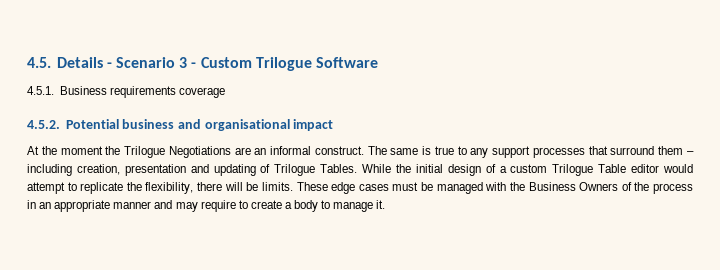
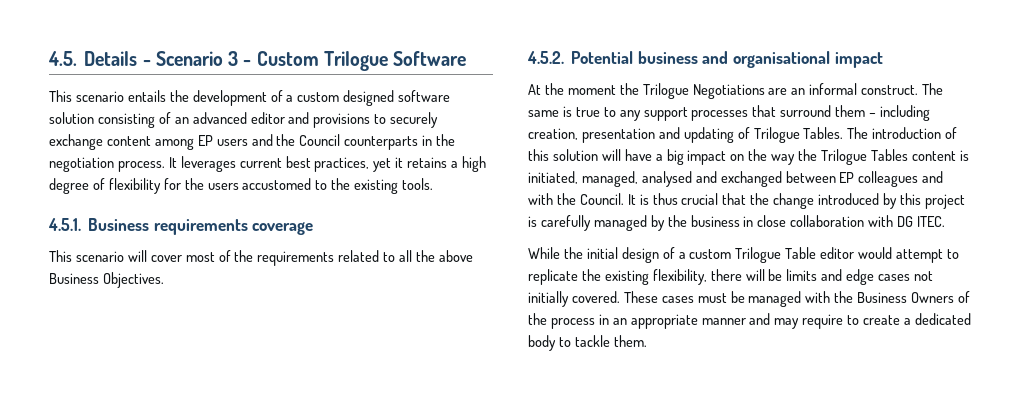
+ This scenario entails the development of a custom designed software solution consisting of an advanced editor and provisions to securely exchange content among EP users and the Council counterparts in the negotiation process. It leverages current best practices, yet it retains a high degree of flexibility for the users accustomed to the existing tools.
  4.5.1. Business requirements coverage
+ This scenario will cover most of the requirements related to all the above Business Objectives.
- The same is true to any support processes that surround them – including creation, presentation and updating of Trilogue Tables. While the initial design of a custom Trilogue Table editor would attempt to replicate the flexibility, there will be limits. These edge cases must be managed with the Business Owners of the process in an appropriate manner and may require to create a body to manage it.
+ The same is true to any support processes that surround them – including creation, presentation and updating of Trilogue Tables. The introduction of this solution will have a big impact on the way the Trilogue Tables content is initiated, managed, analysed and exchanged between EP colleagues and with the Council. It is thus crucial that the change introduced by this project is carefully managed by the business in close collaboration with DG ITEC.
+ While the initial design of a custom Trilogue Table editor would attempt to replicate the existing flexibility, there will be limits and edge cases not initially covered. These cases must be managed with the Business Owners of the process in an appropriate manner and may require to create a dedicated body to tackle them.

